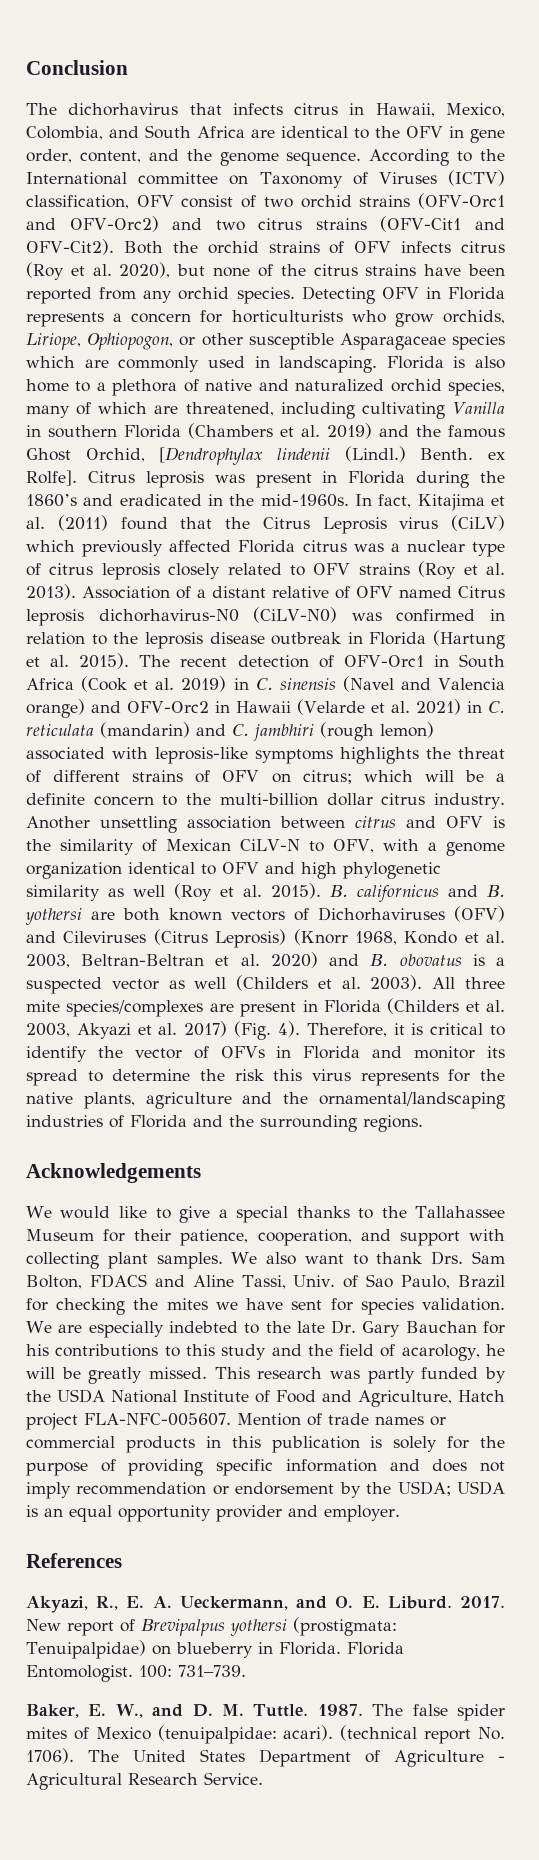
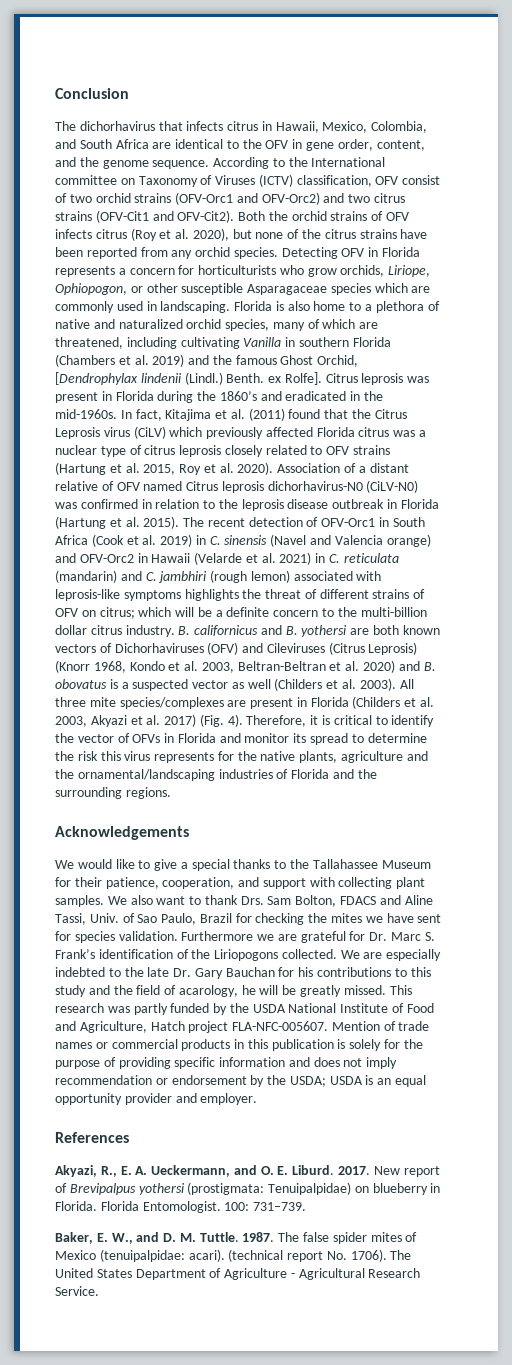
- In fact, Kitajima et al. (2011) found that the Citrus Leprosis virus (CiLV) which previously affected Florida citrus was a nuclear type of citrus leprosis closely related to OFV strains (Roy et al. 2013).
+ In fact, Kitajima et al. (2011) found that the Citrus Leprosis virus (CiLV) which previously affected Florida citrus was a nuclear type of citrus leprosis closely related to OFV strains (Hartung et al. 2015, Roy et al. 2020).
- Another unsettling association between citrus and OFV is the similarity of Mexican CiLV-N to OFV, with a genome organization identical to OFV and high phylogenetic similarity as well (Roy et al. 2015).
+ Furthermore we are grateful for Dr. Marc S. Frank’s identification of the Liriopogons collected.

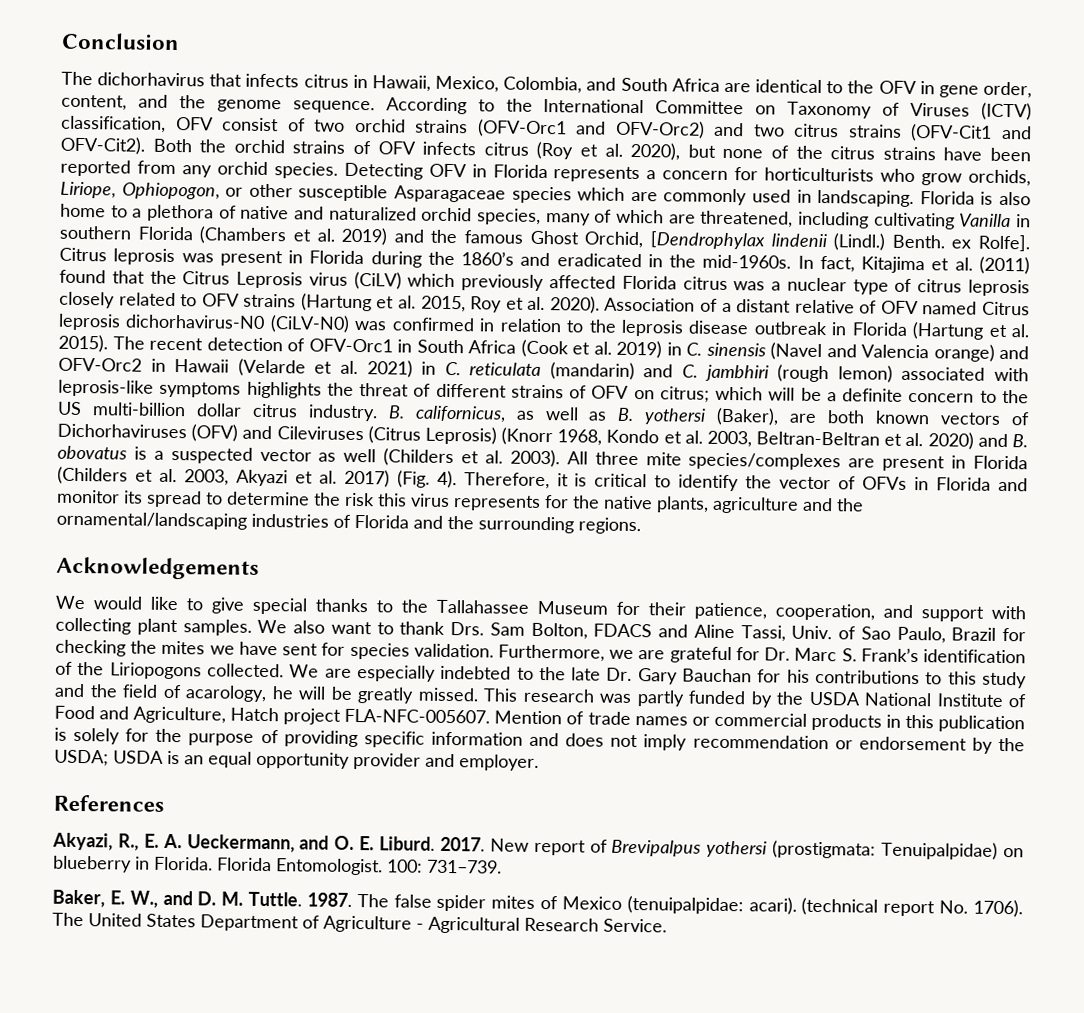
- According to the International committee on Taxonomy of Viruses (ICTV) classification, OFV consist of two orchid strains (OFV-Orc1 and OFV-Orc2) and two citrus strains (OFV-Cit1 and OFV-Cit2).
+ According to the International Committee on Taxonomy of Viruses (ICTV) classification, OFV consist of two orchid strains (OFV-Orc1 and OFV-Orc2) and two citrus strains (OFV-Cit1 and OFV-Cit2).
- which will be a definite concern to the multi-billion dollar citrus industry.
+ which will be a definite concern to the US multi-billion dollar citrus industry.
- B. californicus and B. yothersi are both known vectors of Dichorhaviruses (OFV) and Cileviruses (Citrus Leprosis) (Knorr 1968, Kondo et al. 2003, Beltran-Beltran et al. 2020) and B. obovatus is a suspected vector as well (Childers et al. 2003).
+ B. californicus, as well as B. yothersi (Baker), are both known vectors of Dichorhaviruses (OFV) and Cileviruses (Citrus Leprosis) (Knorr 1968, Kondo et al. 2003, Beltran-Beltran et al. 2020) and B. obovatus is a suspected vector as well (Childers et al. 2003).
- We would like to give a special thanks to the Tallahassee Museum for their patience, cooperation, and support with collecting plant samples.
+ We would like to give special thanks to the Tallahassee Museum for their patience, cooperation, and support with collecting plant samples.
- Furthermore we are grateful for Dr. Marc S. Frank’s identification of the Liriopogons collected.
+ Furthermore, we are grateful for Dr. Marc S. Frank’s identification of the Liriopogons collected.

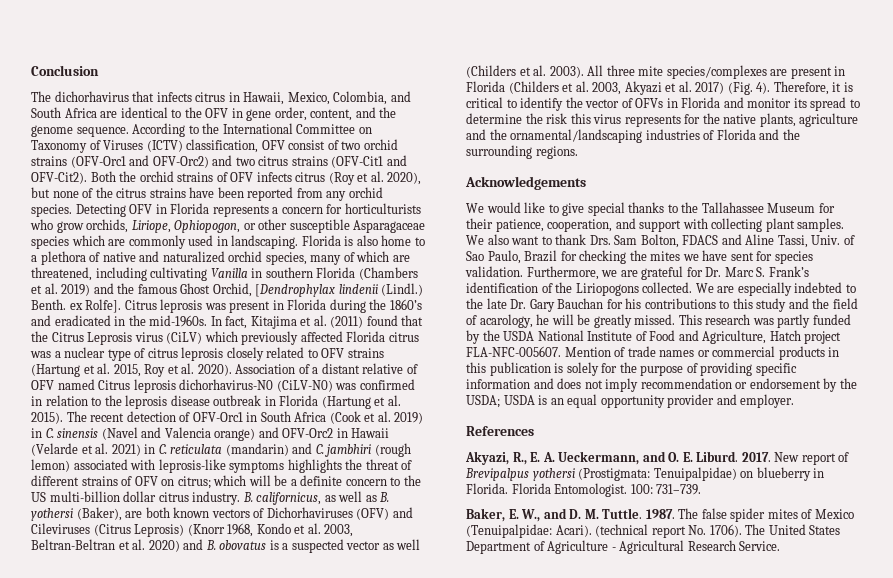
- New report of Brevipalpus yothersi (prostigmata: Tenuipalpidae) on blueberry in Florida.
+ New report of Brevipalpus yothersi (Prostigmata: Tenuipalpidae) on blueberry in Florida.
- The false spider mites of Mexico (tenuipalpidae: acari).
+ The false spider mites of Mexico (Tenuipalpidae: Acari).

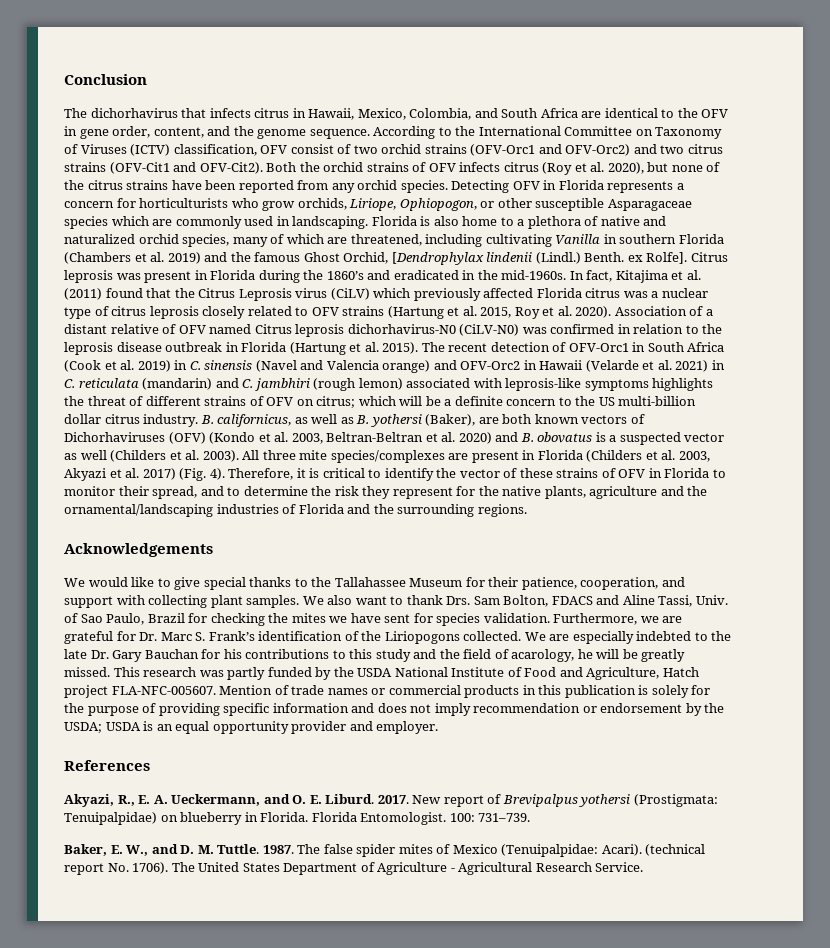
- B. californicus, as well as B. yothersi (Baker), are both known vectors of Dichorhaviruses (OFV) and Cileviruses (Citrus Leprosis) (Knorr 1968, Kondo et al. 2003, Beltran-Beltran et al. 2020) and B. obovatus is a suspected vector as well (Childers et al. 2003).
+ B. californicus, as well as B. yothersi (Baker), are both known vectors of Dichorhaviruses (OFV) (Kondo et al. 2003, Beltran-Beltran et al. 2020) and B. obovatus is a suspected vector as well (Childers et al. 2003).
- Therefore, it is critical to identify the vector of OFVs in Florida and monitor its spread to determine the risk this virus represents for the native plants, agriculture and the ornamental/landscaping industries of Florida and the surrounding regions.
+ Therefore, it is critical to identify the vector of these strains of OFV in Florida to monitor their spread, and to determine the risk they represent for the native plants, agriculture and the ornamental/landscaping industries of Florida and the surrounding regions.

